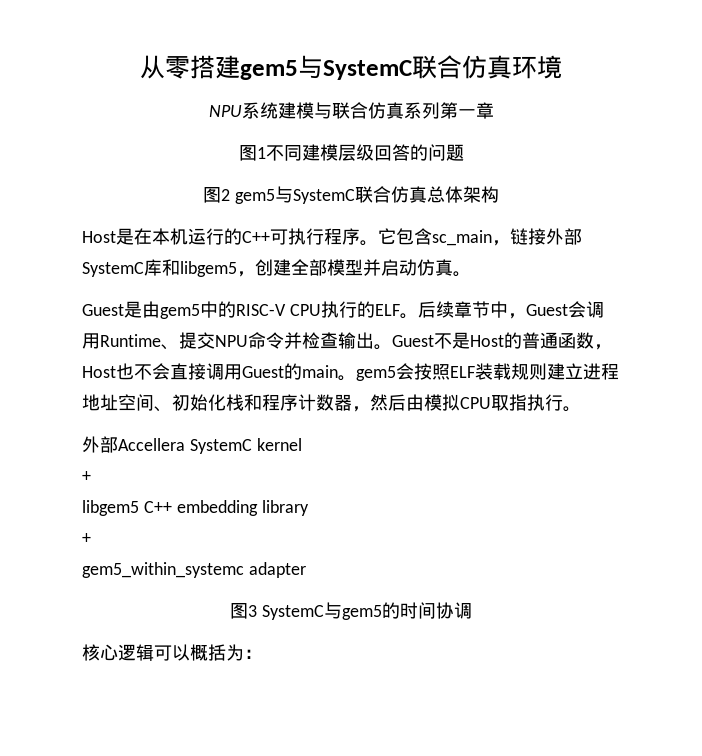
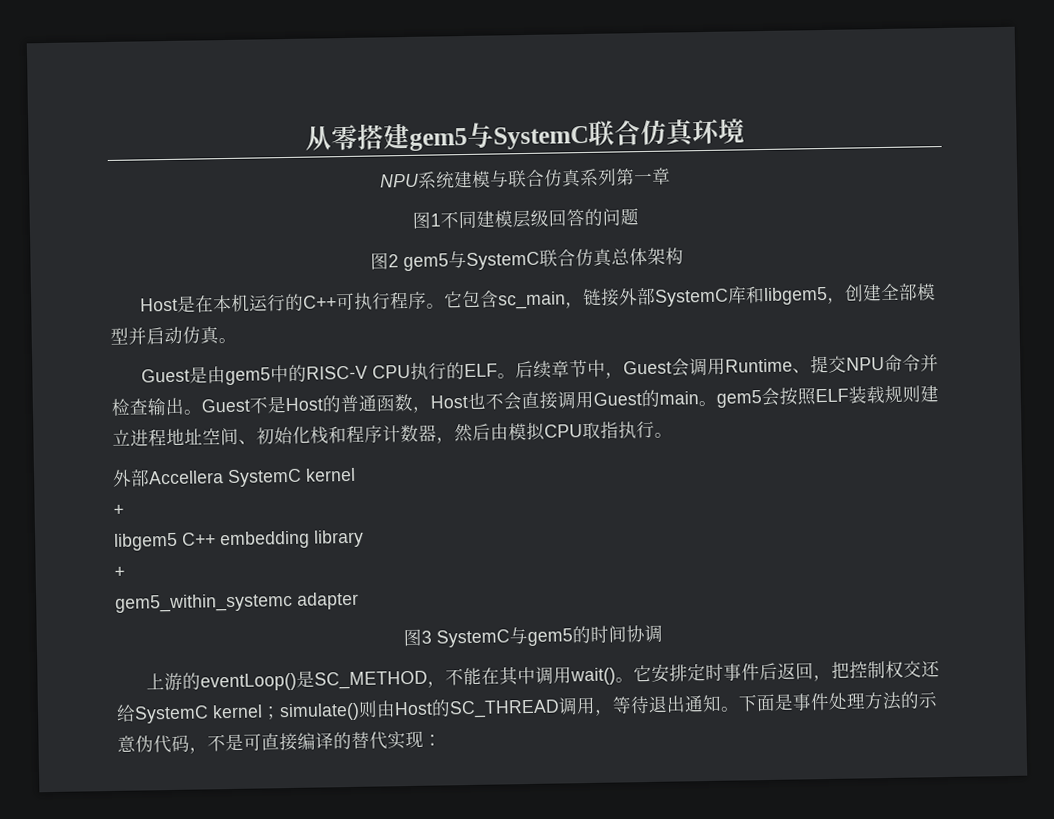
- 核心逻辑可以概括为：
+ 上游的eventLoop()是SC_METHOD，不能在其中调用wait()。它安排定时事件后返回，把控制权交还给SystemC kernel；simulate()则由Host的SC_THREAD调用，等待退出通知。下面是事件处理方法的示意伪代码，不是可直接编译的替代实现：

